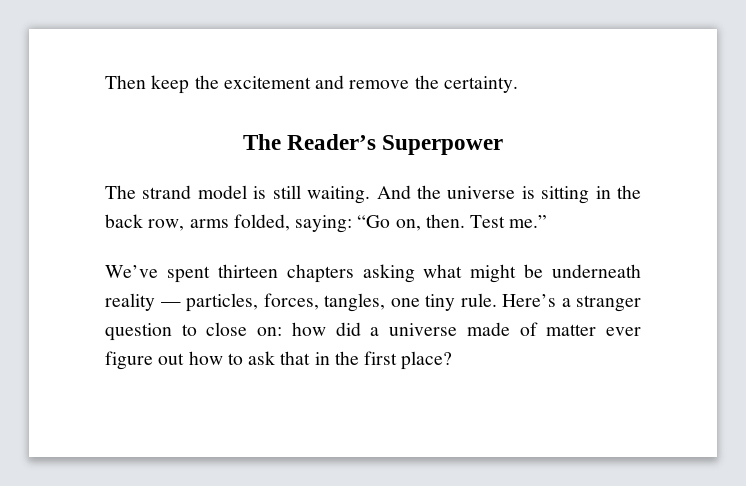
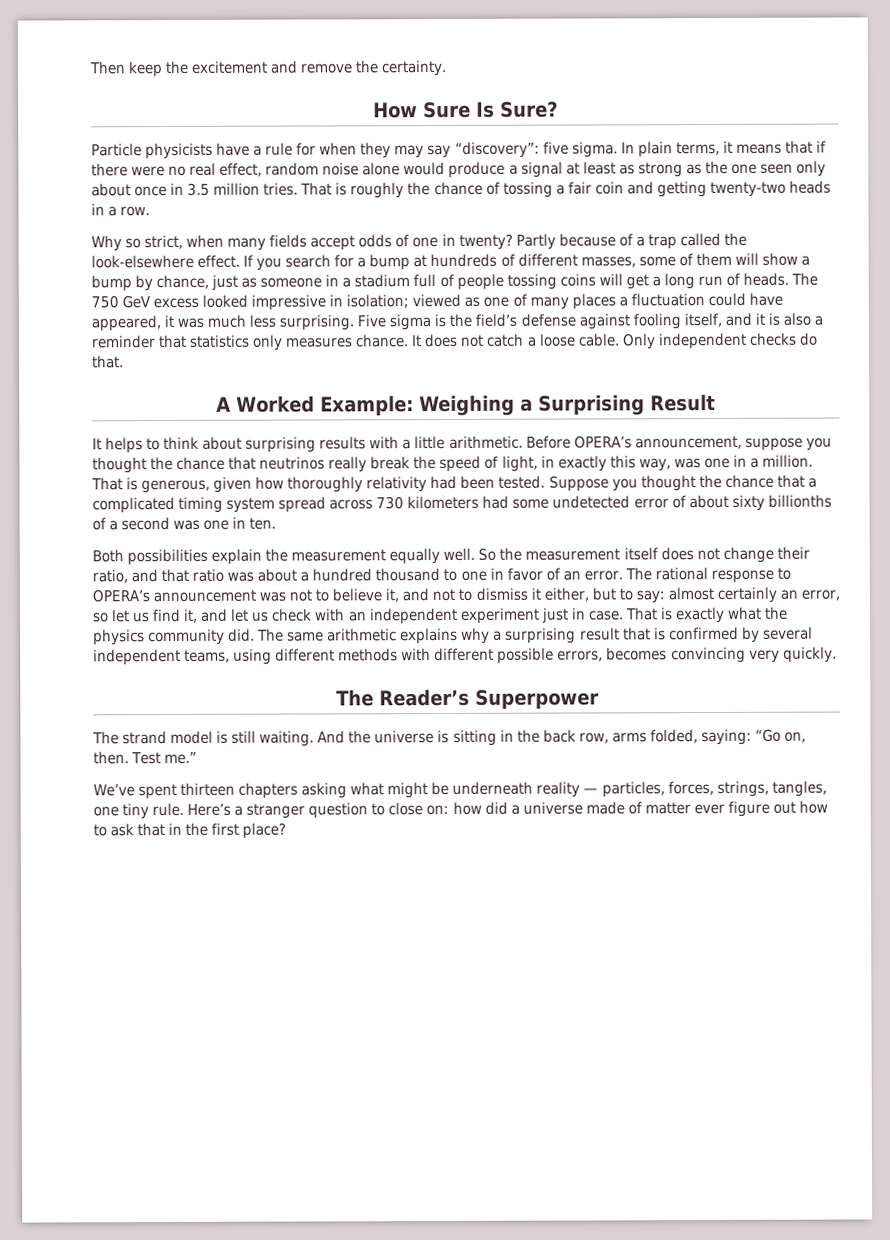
+ How Sure Is Sure?
+ Particle physicists have a rule for when they may say “discovery”: five sigma. In plain terms, it means that if there were no real effect, random noise alone would produce a signal at least as strong as the one seen only about once in 3.5 million tries. That is roughly the chance of tossing a fair coin and getting twenty-two heads in a row.
+ Why so strict, when many fields accept odds of one in twenty? Partly because of a trap called the look-elsewhere effect. If you search for a bump at hundreds of different masses, some of them will show a bump by chance, just as someone in a stadium full of people tossing coins will get a long run of heads. The 750 GeV excess looked impressive in isolation; viewed as one of many places a fluctuation could have appeared, it was much less surprising. Five sigma is the field’s defense against fooling itself, and it is also a reminder that statistics only measures chance. It does not catch a loose cable. Only independent checks do that.
+ A Worked Example: Weighing a Surprising Result
+ It helps to think about surprising results with a little arithmetic. Before OPERA’s announcement, suppose you thought the chance that neutrinos really break the speed of light, in exactly this way, was one in a million. That is generous, given how thoroughly relativity had been tested. Suppose you thought the chance that a complicated timing system spread across 730 kilometers had some undetected error of about sixty billionths of a second was one in ten.
+ Both possibilities explain the measurement equally well. So the measurement itself does not change their ratio, and that ratio was about a hundred thousand to one in favor of an error. The rational response to OPERA’s announcement was not to believe it, and not to dismiss it either, but to say: almost certainly an error, so let us find it, and let us check with an independent experiment just in case. That is exactly what the physics community did. The same arithmetic explains why a surprising result that is confirmed by several independent teams, using different methods with different possible errors, becomes convincing very quickly.
- We’ve spent thirteen chapters asking what might be underneath reality — particles, forces, tangles, one tiny rule.
+ We’ve spent thirteen chapters asking what might be underneath reality — particles, forces, strings, tangles, one tiny rule.

